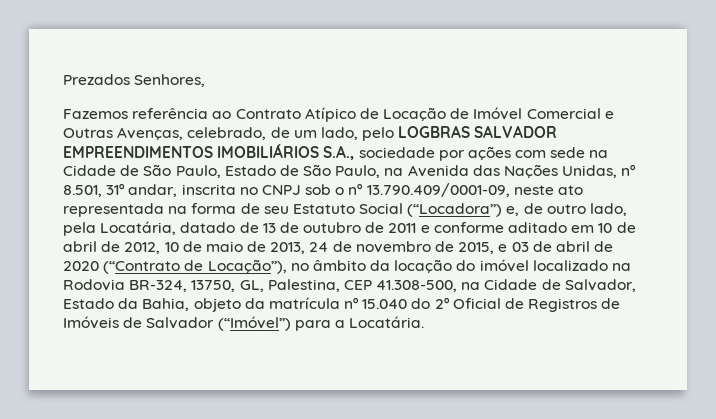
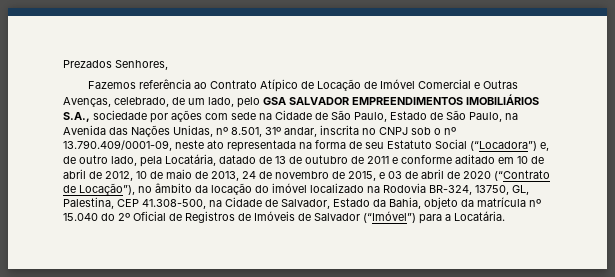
- Fazemos referência ao Contrato Atípico de Locação de Imóvel Comercial e Outras Avenças, celebrado, de um lado, pelo LOGBRAS SALVADOR EMPREENDIMENTOS IMOBILIÁRIOS S.A., sociedade por ações com sede na Cidade de São Paulo, Estado de São Paulo, na Avenida das Nações Unidas, nº 8.501, 31º andar, inscrita no CNPJ sob o nº 13.790.409/0001-09, neste ato representada na forma de seu Estatuto Social (“Locadora”) e, de outro lado, pela Locatária, datado de 13 de outubro de 2011 e conforme aditado em 10 de abril de 2012, 10 de maio de 2013, 24 de novembro de 2015, e 03 de abril de 2020 (“Contrato de Locação”), no âmbito da locação do imóvel localizado na Rodovia BR-324, 13750, GL, Palestina, CEP 41.308-500, na Cidade de Salvador, Estado da Bahia, objeto da matrícula nº 15.040 do 2º Oficial de Registros de Imóveis de Salvador (“Imóvel”) para a Locatária.
+ Fazemos referência ao Contrato Atípico de Locação de Imóvel Comercial e Outras Avenças, celebrado, de um lado, pelo GSA SALVADOR EMPREENDIMENTOS IMOBILIÁRIOS S.A., sociedade por ações com sede na Cidade de São Paulo, Estado de São Paulo, na Avenida das Nações Unidas, nº 8.501, 31º andar, inscrita no CNPJ sob o nº 13.790.409/0001-09, neste ato representada na forma de seu Estatuto Social (“Locadora”) e, de outro lado, pela Locatária, datado de 13 de outubro de 2011 e conforme aditado em 10 de abril de 2012, 10 de maio de 2013, 24 de novembro de 2015, e 03 de abril de 2020 (“Contrato de Locação”), no âmbito da locação do imóvel localizado na Rodovia BR-324, 13750, GL, Palestina, CEP 41.308-500, na Cidade de Salvador, Estado da Bahia, objeto da matrícula nº 15.040 do 2º Oficial de Registros de Imóveis de Salvador (“Imóvel”) para a Locatária.

